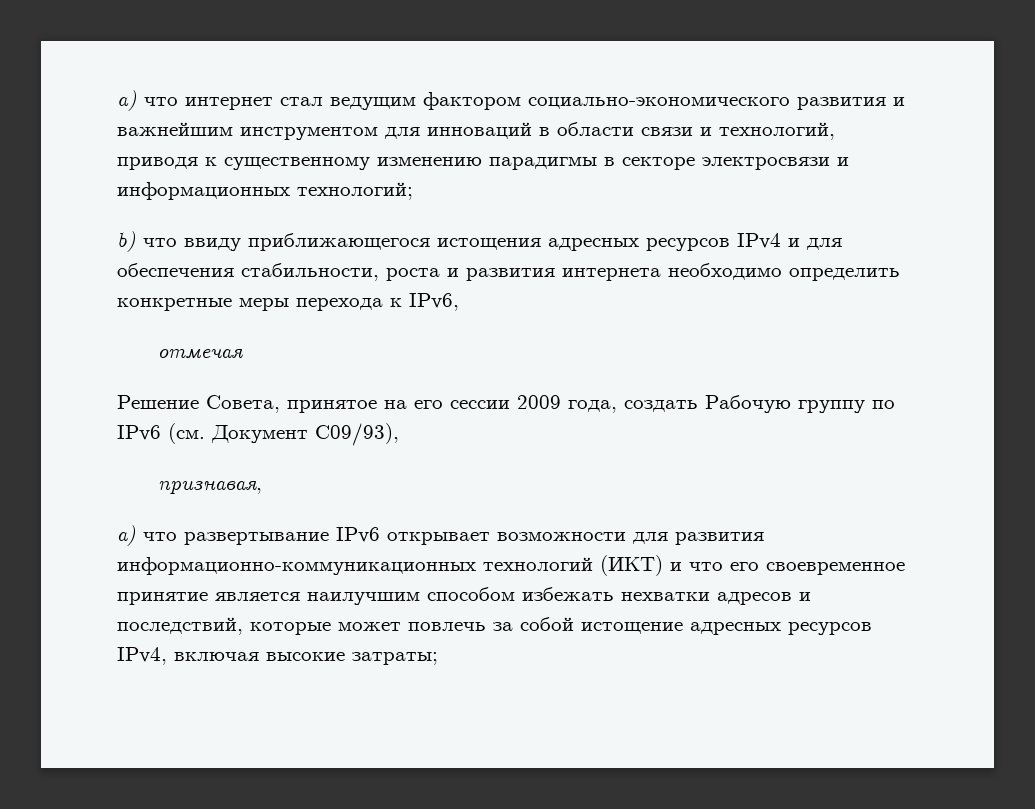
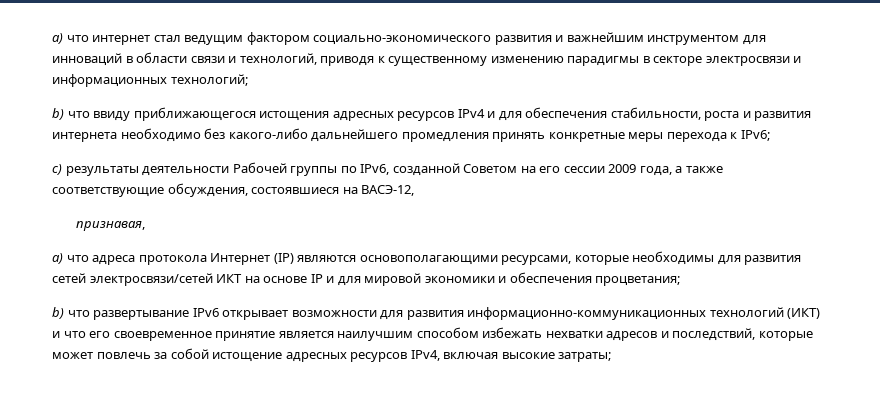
- b) что ввиду приближающегося истощения адресных ресурсов IPv4 и для обеспечения стабильности, роста и развития интернета необходимо определить конкретные меры перехода к IPv6,
- отмечая
- Решение Совета, принятое на его сессии 2009 года, создать Рабочую группу по IPv6 (см. Документ C09/93),
+ b) что ввиду приближающегося истощения адресных ресурсов IPv4 и для обеспечения стабильности, роста и развития интернета необходимо без какого-либо дальнейшего промедления принять конкретные меры перехода к IPv6;
+ c) результаты деятельности Рабочей группы по IPv6, созданной Советом на его сессии 2009 года, а также соответствующие обсуждения, состоявшиеся на ВАСЭ-12,
  признавая,
- а) что развертывание IPv6 открывает возможности для развития информационно-коммуникационных технологий (ИКТ) и что его своевременное принятие является наилучшим способом избежать нехватки адресов и последствий, которые может повлечь за собой истощение адресных ресурсов IPv4, включая высокие затраты;
+ a) что адреса протокола Интернет (IP) являются основополагающими ресурсами, которые необходимы для развития сетей электросвязи/сетей ИКТ на основе IP и для мировой экономики и обеспечения процветания;
+ b) что развертывание IPv6 открывает возможности для развития информационно-коммуникационных технологий (ИКТ) и что его своевременное принятие является наилучшим способом избежать нехватки адресов и последствий, которые может повлечь за собой истощение адресных ресурсов IPv4, включая высокие затраты;

